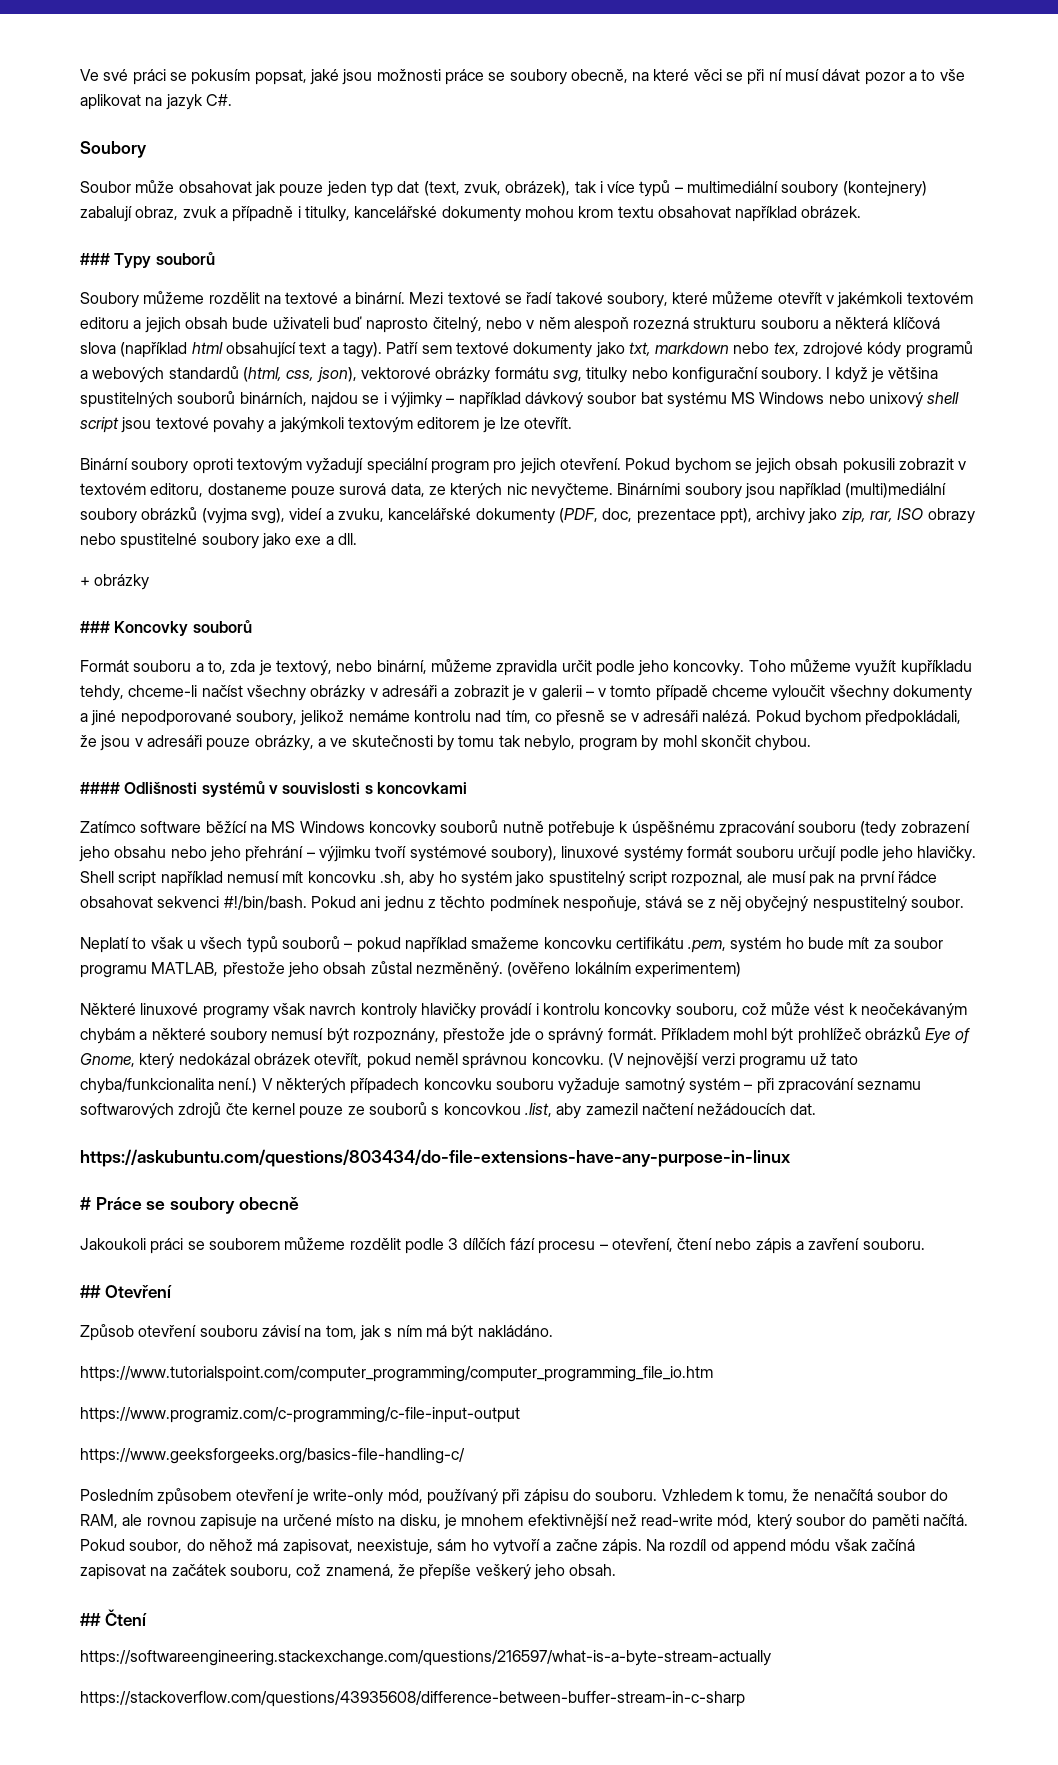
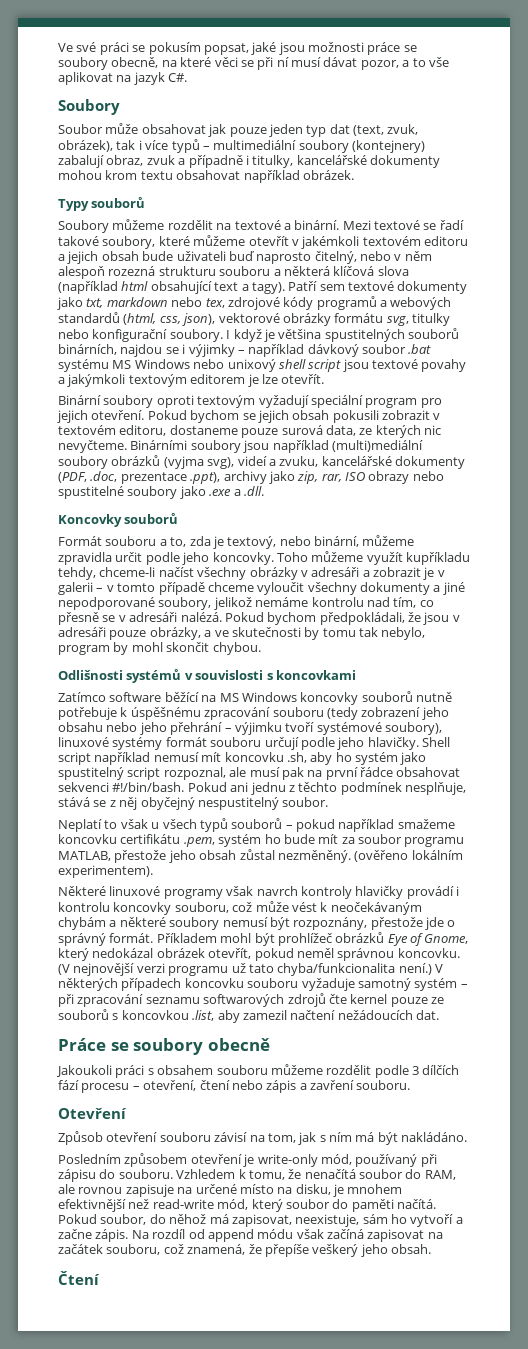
- Ve své práci se pokusím popsat, jaké jsou možnosti práce se soubory obecně, na které věci se při ní musí dávat pozor a to vše aplikovat na jazyk C#.
+ Ve své práci se pokusím popsat, jaké jsou možnosti práce se soubory obecně, na které věci se při ní musí dávat pozor, a to vše aplikovat na jazyk C#.
- ### Typy souborů
+ Typy souborů
- I když je většina spustitelných souborů binárních, najdou se i výjimky – například dávkový soubor bat systému MS Windows nebo unixový shell script jsou textové povahy a jakýmkoli textovým editorem je lze otevřít.
+ I když je většina spustitelných souborů binárních, najdou se i výjimky – například dávkový soubor .bat systému MS Windows nebo unixový shell script jsou textové povahy a jakýmkoli textovým editorem je lze otevřít.
- Binárními soubory jsou například (multi)mediální soubory obrázků (vyjma svg), videí a zvuku, kancelářské dokumenty (PDF, doc, prezentace ppt), archivy jako zip, rar, ISO obrazy nebo spustitelné soubory jako exe a dll.
- + obrázky
- ### Koncovky souborů
+ Binárními soubory jsou například (multi)mediální soubory obrázků (vyjma svg), videí a zvuku, kancelářské dokumenty (PDF, .doc, prezentace .ppt), archivy jako zip, rar, ISO obrazy nebo spustitelné soubory jako .exe a .dll.
+ Koncovky souborů
- #### Odlišnosti systémů v souvislosti s koncovkami
+ Odlišnosti systémů v souvislosti s koncovkami
- Pokud ani jednu z těchto podmínek nespoňuje, stává se z něj obyčejný nespustitelný soubor.
+ Pokud ani jednu z těchto podmínek nesplňuje, stává se z něj obyčejný nespustitelný soubor.
- (ověřeno lokálním experimentem)
+ (ověřeno lokálním experimentem).
- https://askubuntu.com/questions/803434/do-file-extensions-have-any-purpose-in-linux
- # Práce se soubory obecně
+ Práce se soubory obecně
- Jakoukoli práci se souborem můžeme rozdělit podle 3 dílčích fází procesu – otevření, čtení nebo zápis a zavření souboru.
+ Jakoukoli práci s obsahem souboru můžeme rozdělit podle 3 dílčích fází procesu – otevření, čtení nebo zápis a zavření souboru.
- ## Otevření
+ Otevření
- https://www.tutorialspoint.com/computer_programming/computer_programming_file_io.htm
- https://www.programiz.com/c-programming/c-file-input-output
- https://www.geeksforgeeks.org/basics-file-handling-c/
- ## Čtení
+ Čtení
- https://softwareengineering.stackexchange.com/questions/216597/what-is-a-byte-stream-actually
- https://stackoverflow.com/questions/43935608/difference-between-buffer-stream-in-c-sharp

